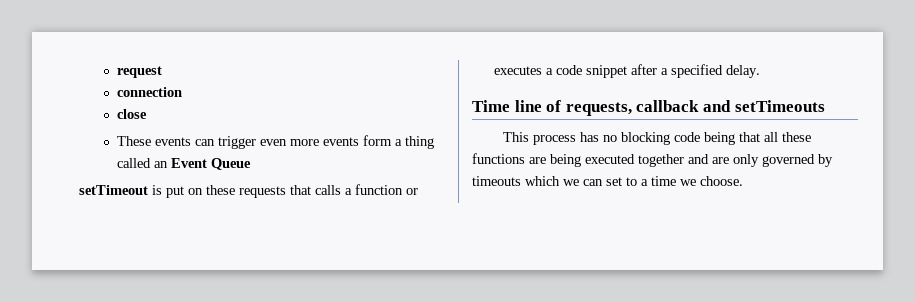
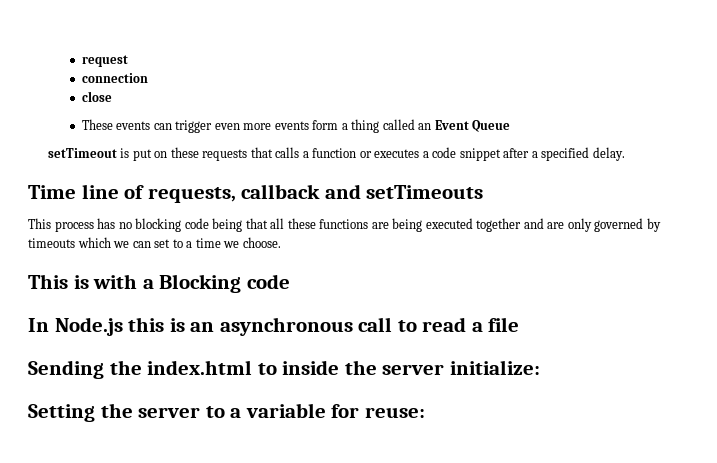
+ This is with a Blocking code
+ In Node.js this is an asynchronous call to read a file
+ Sending the index.html to inside the server initialize:
+ Setting the server to a variable for reuse:

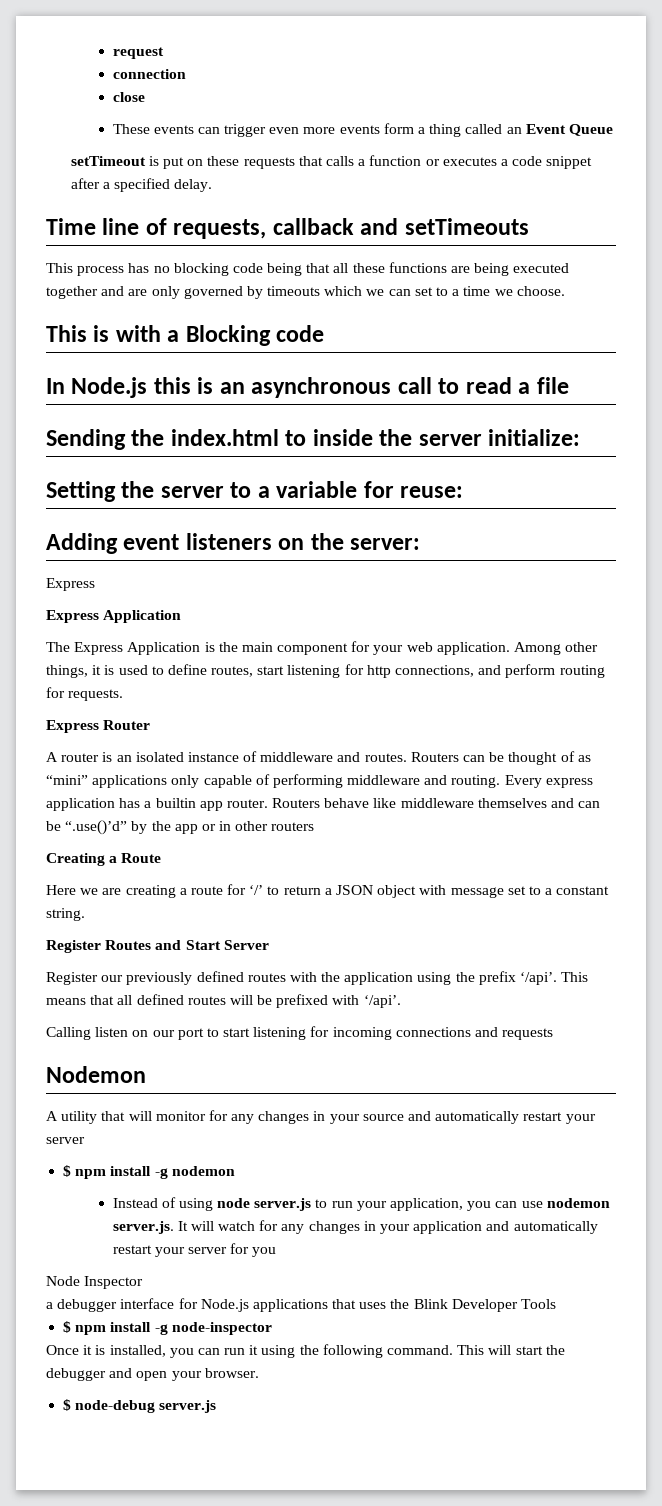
+ Adding event listeners on the server:
+ Express
+ Express Application
+ The Express Application is the main component for your web application. Among other things, it is used to define routes, start listening for http connections, and perform routing for requests.
+ Express Router
+ A router is an isolated instance of middleware and routes. Routers can be thought of as “mini” applications only capable of performing middleware and routing. Every express application has a builtin app router. Routers behave like middleware themselves and can be “.use()’d” by the app or in other routers
+ Creating a Route
+ Here we are creating a route for ‘/’ to return a JSON object with message set to a constant string.
+ Register Routes and Start Server
+ Register our previously defined routes with the application using the prefix ‘/api’. This means that all defined routes will be prefixed with ‘/api’.
+ Calling listen on our port to start listening for incoming connections and requests
+ Nodemon
+ A utility that will monitor for any changes in your source and automatically restart your server
+ $ npm install -g nodemon
+ Instead of using node server.js to run your application, you can use nodemon server.js. It will watch for any changes in your application and automatically restart your server for you
+ Node Inspector
+ a debugger interface for Node.js applications that uses the Blink Developer Tools
+ $ npm install -g node-inspector
+ Once it is installed, you can run it using the following command. This will start the debugger and open your browser.
+ $ node-debug server.js

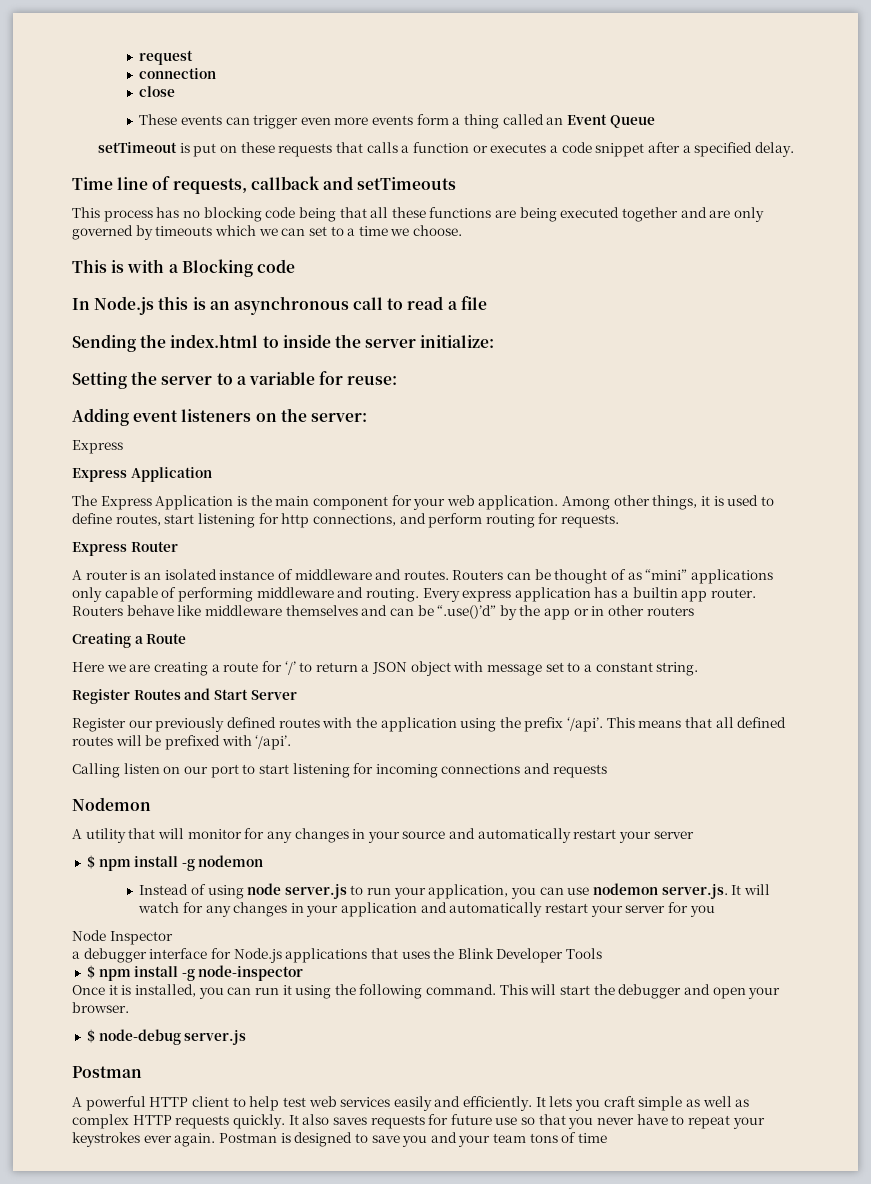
  $ node-debug server.js
+ Postman
+ A powerful HTTP client to help test web services easily and efficiently. It lets you craft simple as well as complex HTTP requests quickly. It also saves requests for future use so that you never have to repeat your keystrokes ever again. Postman is designed to save you and your team tons of time

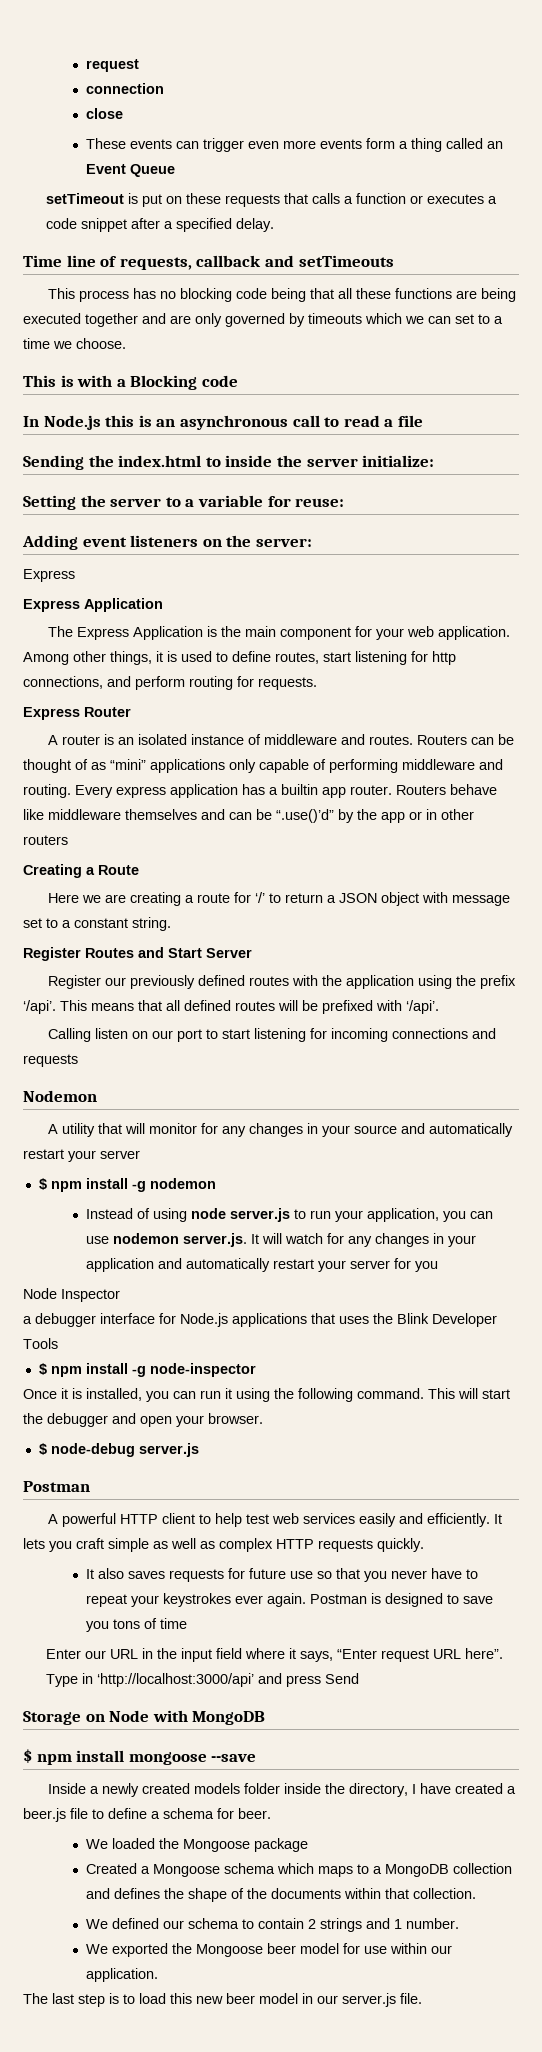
- It lets you craft simple as well as complex HTTP requests quickly. It also saves requests for future use so that you never have to repeat your keystrokes ever again.
+ It lets you craft simple as well as complex HTTP requests quickly.
+ It also saves requests for future use so that you never have to repeat your keystrokes ever again.
- Postman is designed to save you and your team tons of time
+ Postman is designed to save you tons of time
+ Enter our URL in the input field where it says, “Enter request URL here”. Type in ‘http://localhost:3000/api’ and press Send
+ Storage on Node with MongoDB
+ $ npm install mongoose --save
+ Inside a newly created models folder inside the directory, I have created a beer.js file to define a schema for beer.
+ We loaded the Mongoose package
+ Created a Mongoose schema which maps to a MongoDB collection and defines the shape of the documents within that collection.
+ We defined our schema to contain 2 strings and 1 number.
+ We exported the Mongoose beer model for use within our application.
+ The last step is to load this new beer model in our server.js file.

